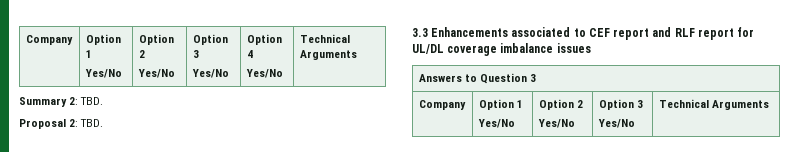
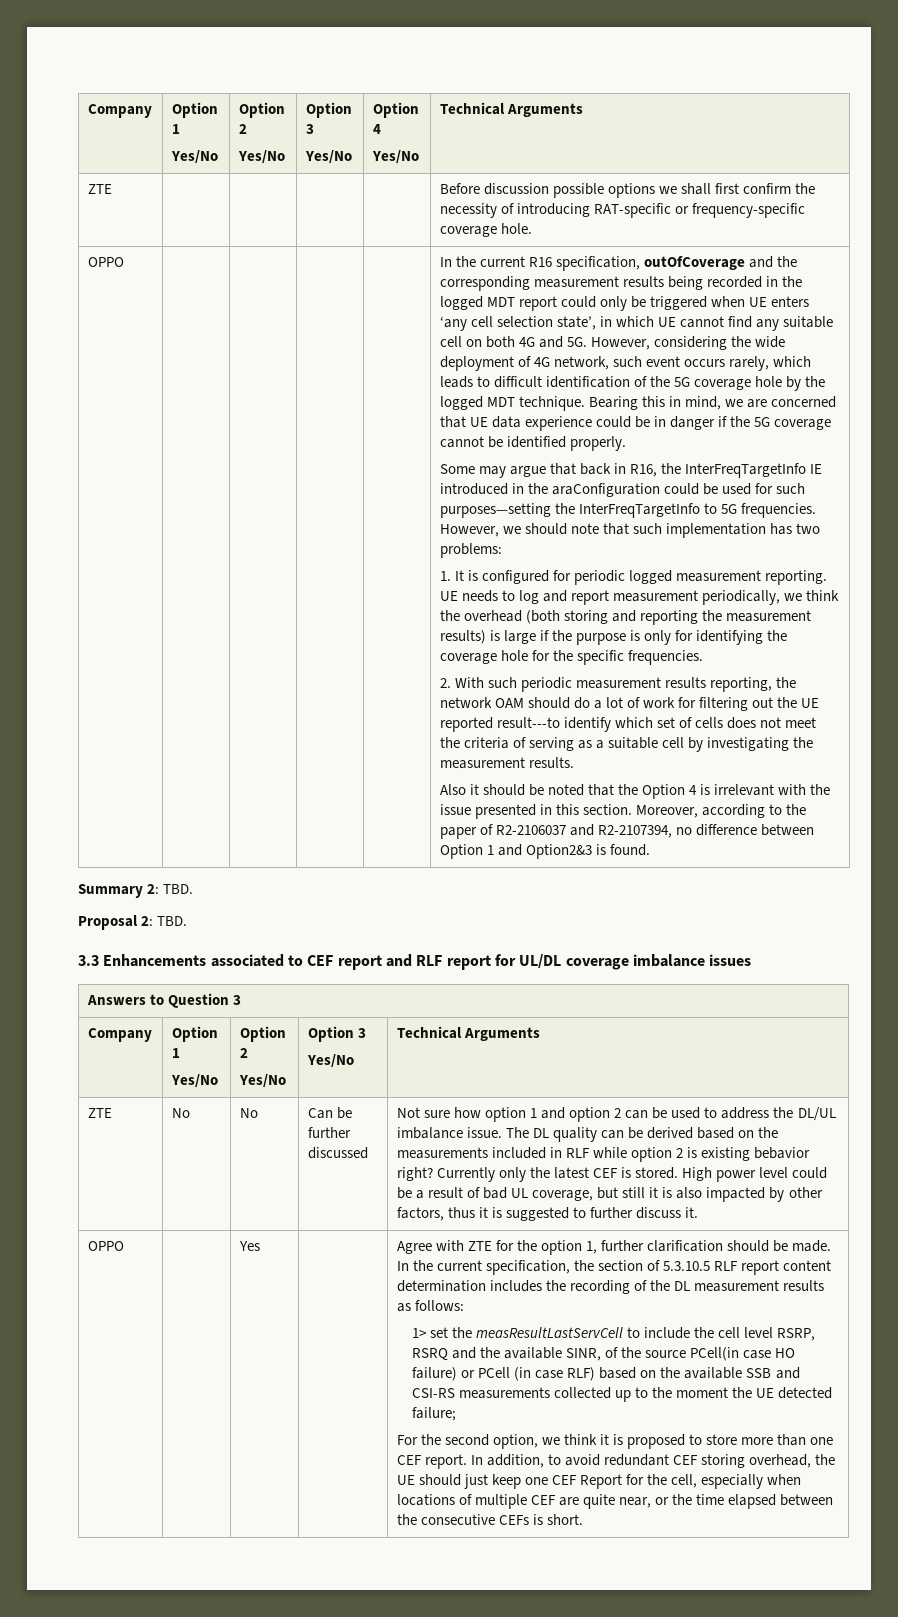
+ ZTE | | | | | Before discussion possible options we shall first confirm the necessity of introducing RAT-specific or frequency-specific coverage hole.
+ OPPO | | | | | In the current R16 specification, outOfCoverage and the corresponding measurement results being recorded in the logged MDT report could only be triggered when UE enters ‘any cell selection state’, in which UE cannot find any suitable cell on both 4G and 5G. However, considering the wide deployment of 4G network, such event occurs rarely, which leads to difficult identification of the 5G coverage hole by the logged MDT technique. Bearing this in mind, we are concerned that UE data experience could be in danger if the 5G coverage cannot be identified properly.
+ Some may argue that back in R16, the InterFreqTargetInfo IE introduced in the araConfiguration could be used for such purposes—setting the InterFreqTargetInfo to 5G frequencies. However, we should note that such implementation has two problems:
+ 1. It is configured for periodic logged measurement reporting. UE needs to log and report measurement periodically, we think the overhead (both storing and reporting the measurement results) is large if the purpose is only for identifying the coverage hole for the specific frequencies.
+ 2. With such periodic measurement results reporting, the network OAM should do a lot of work for filtering out the UE reported result---to identify which set of cells does not meet the criteria of serving as a suitable cell by investigating the measurement results.
+ Also it should be noted that the Option 4 is irrelevant with the issue presented in this section. Moreover, according to the paper of R2-2106037 and R2-2107394, no difference between Option 1 and Option2&3 is found.
+ ZTE | No | No | Can be further discussed | Not sure how option 1 and option 2 can be used to address the DL/UL imbalance issue. The DL quality can be derived based on the measurements included in RLF while option 2 is existing bebavior right? Currently only the latest CEF is stored. High power level could be a result of bad UL coverage, but still it is also impacted by other factors, thus it is suggested to further discuss it.
+ OPPO | | Yes | | Agree with ZTE for the option 1, further clarification should be made. In the current specification, the section of 5.3.10.5 RLF report content determination includes the recording of the DL measurement results as follows:
+ 1> set the measResultLastServCell to include the cell level RSRP, RSRQ and the available SINR, of the source PCell(in case HO failure) or PCell (in case RLF) based on the available SSB and CSI-RS measurements collected up to the moment the UE detected failure;
+ For the second option, we think it is proposed to store more than one CEF report. In addition, to avoid redundant CEF storing overhead, the UE should just keep one CEF Report for the cell, especially when locations of multiple CEF are quite near, or the time elapsed between the consecutive CEFs is short.

